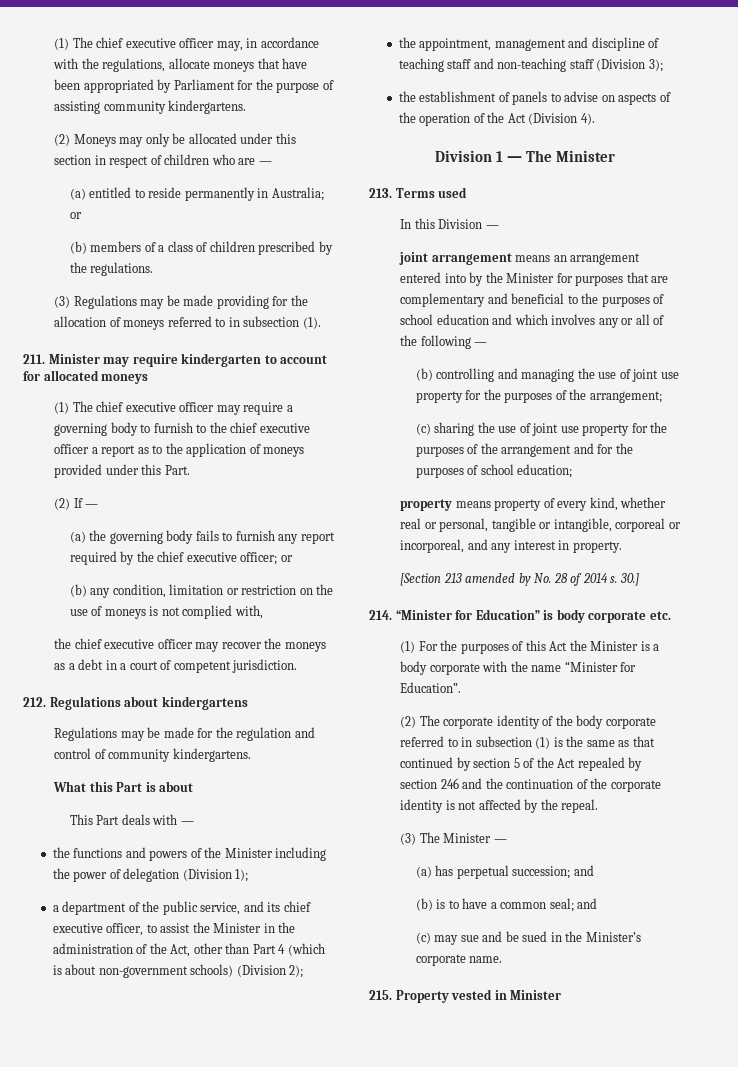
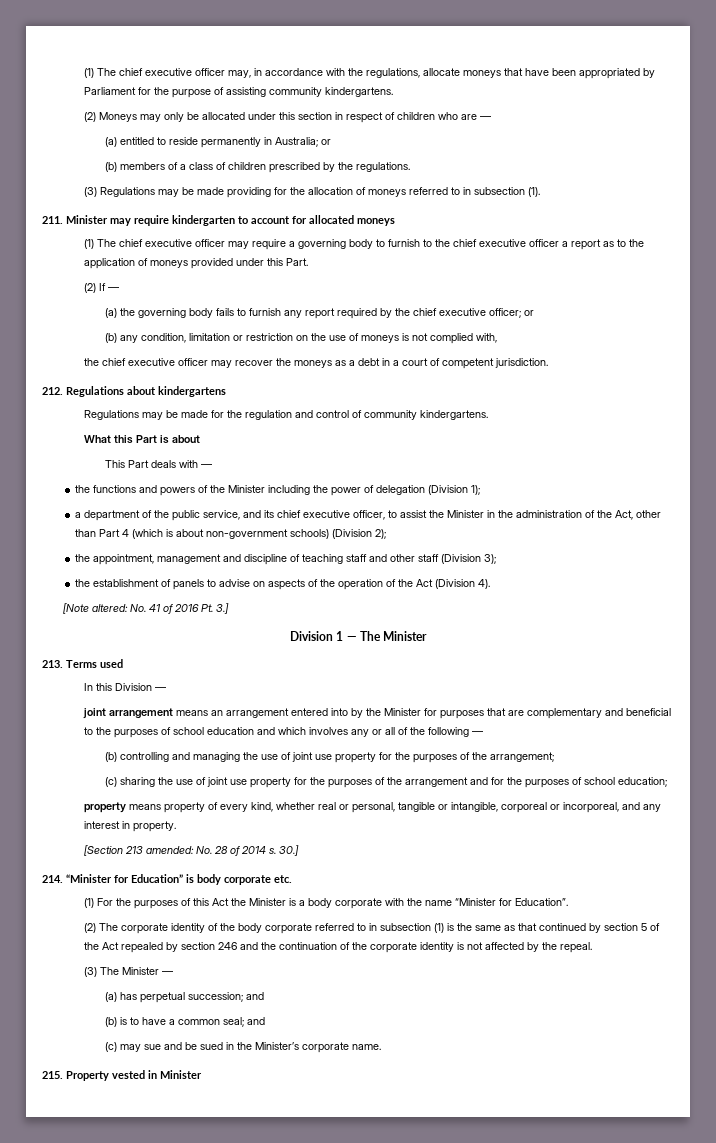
- the appointment, management and discipline of teaching staff and non-teaching staff (Division 3);
+ the appointment, management and discipline of teaching staff and other staff (Division 3);
+ [Note altered: No. 41 of 2016 Pt. 3.]
- [Section 213 amended by No. 28 of 2014 s.
+ [Section 213 amended: No. 28 of 2014 s.

